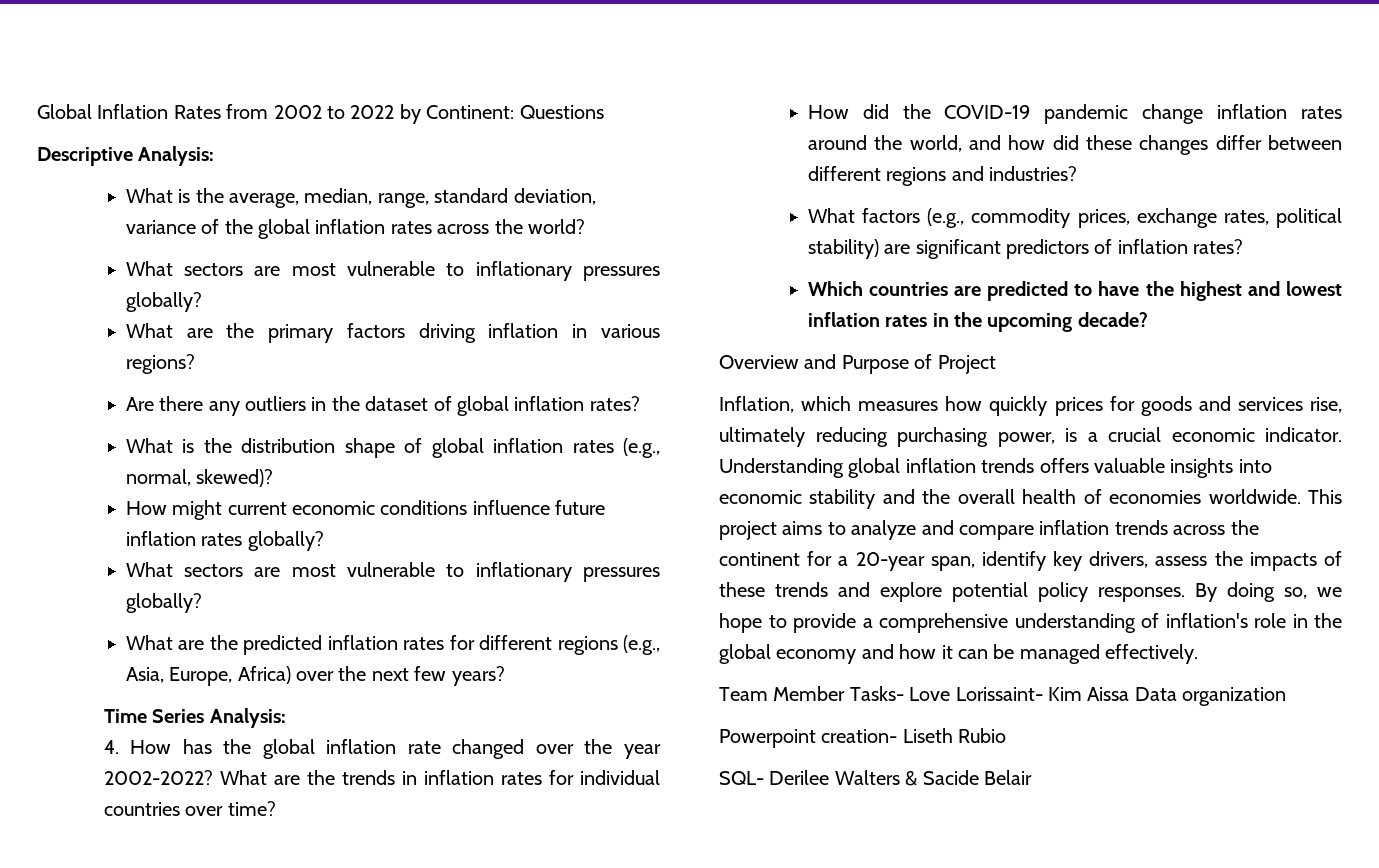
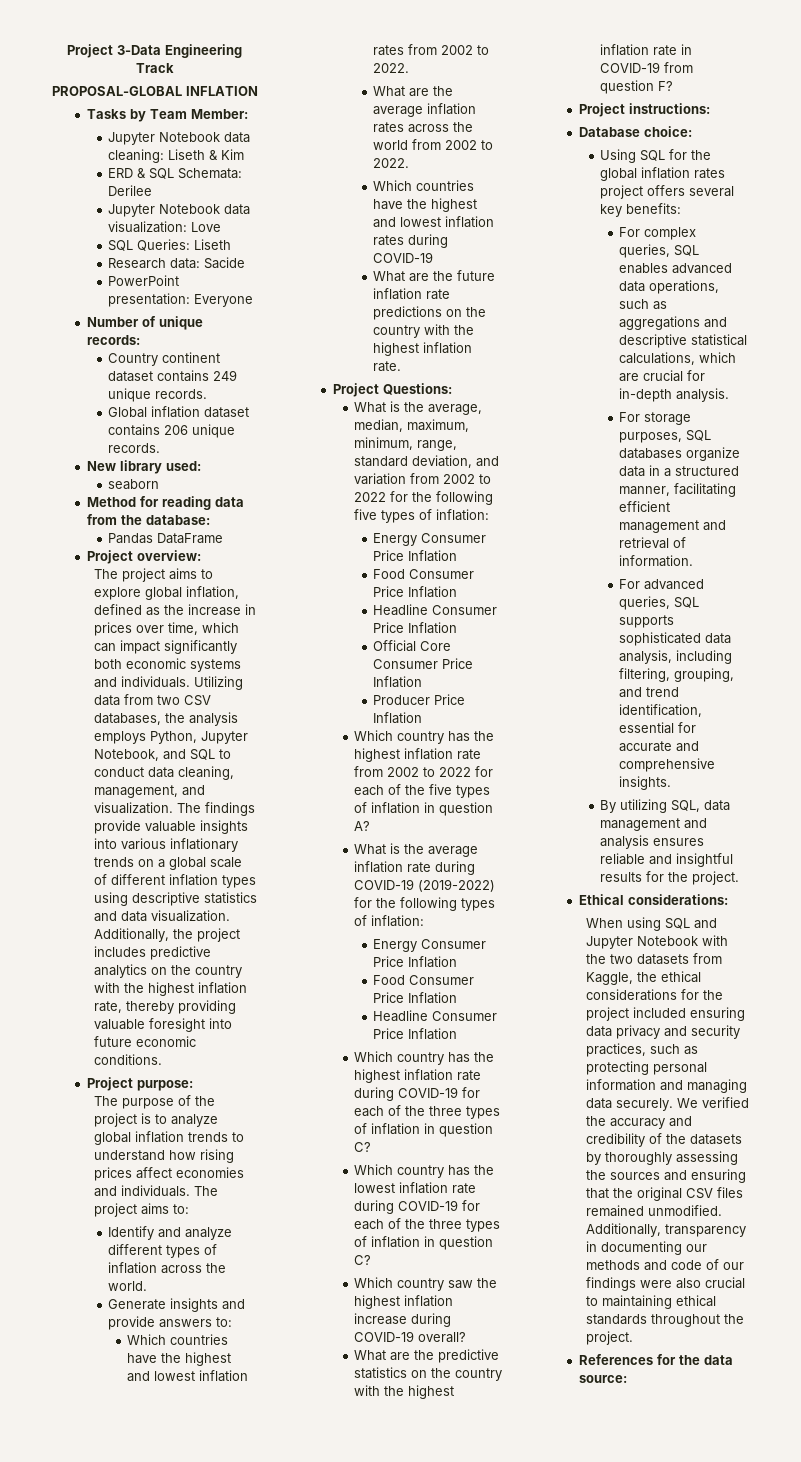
- Global Inflation Rates from 2002 to 2022 by Continent: Questions
- Descriptive Analysis:
- What is the average, median, range, standard deviation, variance of the global inflation rates across the world?
- What sectors are most vulnerable to inflationary pressures globally?
- What are the primary factors driving inflation in various regions?
- Are there any outliers in the dataset of global inflation rates?
- What is the distribution shape of global inflation rates (e.g., normal, skewed)?
- How might current economic conditions influence future inflation rates globally?
- What sectors are most vulnerable to inflationary pressures globally?
- What are the predicted inflation rates for different regions (e.g., Asia, Europe, Africa) over the next few years?
- Time Series Analysis:
- 4. How has the global inflation rate changed over the year 2002-2022? What are the trends in inflation rates for individual countries over time?
- How did the COVID-19 pandemic change inflation rates around the world, and how did these changes differ between different regions and industries?
- What factors (e.g., commodity prices, exchange rates, political stability) are significant predictors of inflation rates?
- Which countries are predicted to have the highest and lowest inflation rates in the upcoming decade?
- Overview and Purpose of Project
- Inflation, which measures how quickly prices for goods and services rise, ultimately reducing purchasing power, is a crucial economic indicator. Understanding global inflation trends offers valuable insights into economic stability and the overall health of economies worldwide. This project aims to analyze and compare inflation trends across the continent for a 20-year span, identify key drivers, assess the impacts of these trends and explore potential policy responses. By doing so, we hope to provide a comprehensive understanding of inflation's role in the global economy and how it can be managed effectively.
- Team Member Tasks- Love Lorissaint- Kim Aissa Data organization
- Powerpoint creation- Liseth Rubio
- SQL- Derilee Walters & Sacide Belair
+ Project 3-Data Engineering Track
+ PROPOSAL-GLOBAL INFLATION
+ Tasks by Team Member:
+ Jupyter Notebook data cleaning: Liseth & Kim
+ ERD & SQL Schemata: Derilee
+ Jupyter Notebook data visualization: Love
+ SQL Queries: Liseth
+ Research data: Sacide
+ PowerPoint presentation: Everyone
+ Number of unique records:
+ Country continent dataset contains 249 unique records.
+ Global inflation dataset contains 206 unique records.
+ New library used:
+ seaborn
+ Method for reading data from the database:
+ Pandas DataFrame
+ Project overview:
+ The project aims to explore global inflation, defined as the increase in prices over time, which can impact significantly both economic systems and individuals. Utilizing data from two CSV databases, the analysis employs Python, Jupyter Notebook, and SQL to conduct data cleaning, management, and visualization. The findings provide valuable insights into various inflationary trends on a global scale of different inflation types using descriptive statistics and data visualization. Additionally, the project includes predictive analytics on the country with the highest inflation rate, thereby providing valuable foresight into future economic conditions.
+ Project purpose:
+ The purpose of the project is to analyze global inflation trends to understand how rising prices affect economies and individuals. The project aims to:
+ Identify and analyze different types of inflation across the world.
+ Generate insights and provide answers to:
+ Which countries have the highest and lowest inflation rates from 2002 to 2022.
+ What are the average inflation rates across the world from 2002 to 2022.
+ Which countries have the highest and lowest inflation rates during COVID-19
+ What are the future inflation rate predictions on the country with the highest inflation rate.
+ Project Questions:
+ What is the average, median, maximum, minimum, range, standard deviation, and variation from 2002 to 2022 for the following five types of inflation:
+ Energy Consumer Price Inflation
+ Food Consumer Price Inflation
+ Headline Consumer Price Inflation
+ Official Core Consumer Price Inflation
+ Producer Price Inflation
+ Which country has the highest inflation rate from 2002 to 2022 for each of the five types of inflation in question A?
+ What is the average inflation rate during COVID-19 (2019-2022) for the following types of inflation:
+ Energy Consumer Price Inflation
+ Food Consumer Price Inflation
+ Headline Consumer Price Inflation
+ Which country has the highest inflation rate during COVID-19 for each of the three types of inflation in question C?
+ Which country has the lowest inflation rate during COVID-19 for each of the three types of inflation in question C?
+ Which country saw the highest inflation increase during COVID-19 overall?
+ What are the predictive statistics on the country with the highest inflation rate in COVID-19 from question F?
+ Project instructions:
+ Database choice:
+ Using SQL for the global inflation rates project offers several key benefits:
+ For complex queries, SQL enables advanced data operations, such as aggregations and descriptive statistical calculations, which are crucial for in-depth analysis.
+ For storage purposes, SQL databases organize data in a structured manner, facilitating efficient management and retrieval of information.
+ For advanced queries, SQL supports sophisticated data analysis, including filtering, grouping, and trend identification, essential for accurate and comprehensive insights.
+ By utilizing SQL, data management and analysis ensures reliable and insightful results for the project.
+ Ethical considerations:
+ When using SQL and Jupyter Notebook with the two datasets from Kaggle, the ethical considerations for the project included ensuring data privacy and security practices, such as protecting personal information and managing data securely. We verified the accuracy and credibility of the datasets by thoroughly assessing the sources and ensuring that the original CSV files remained unmodified. Additionally, transparency in documenting our methods and code of our findings were also crucial to maintaining ethical standards throughout the project.
+ References for the data source:

